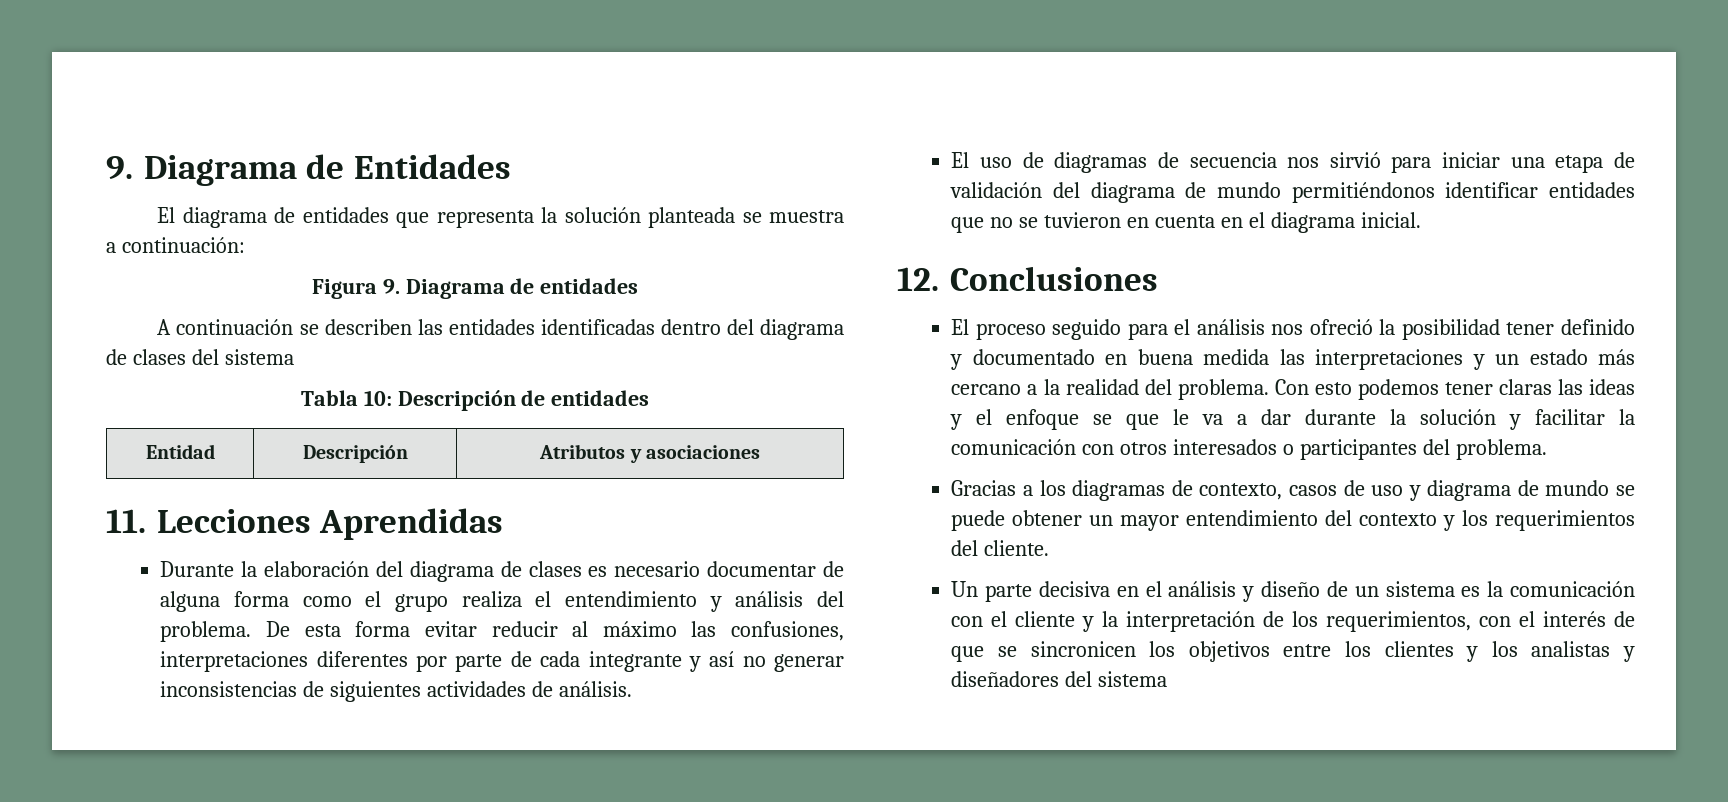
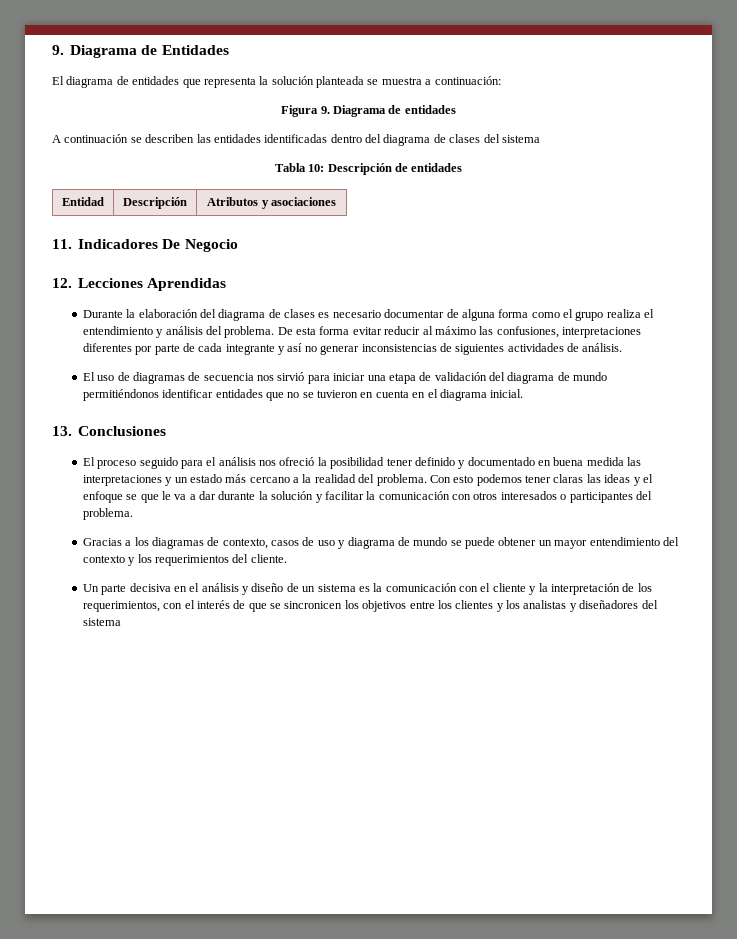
- 11. Lecciones Aprendidas
+ 11. Indicadores De Negocio
+ 12. Lecciones Aprendidas
- 12. Conclusiones
+ 13. Conclusiones

